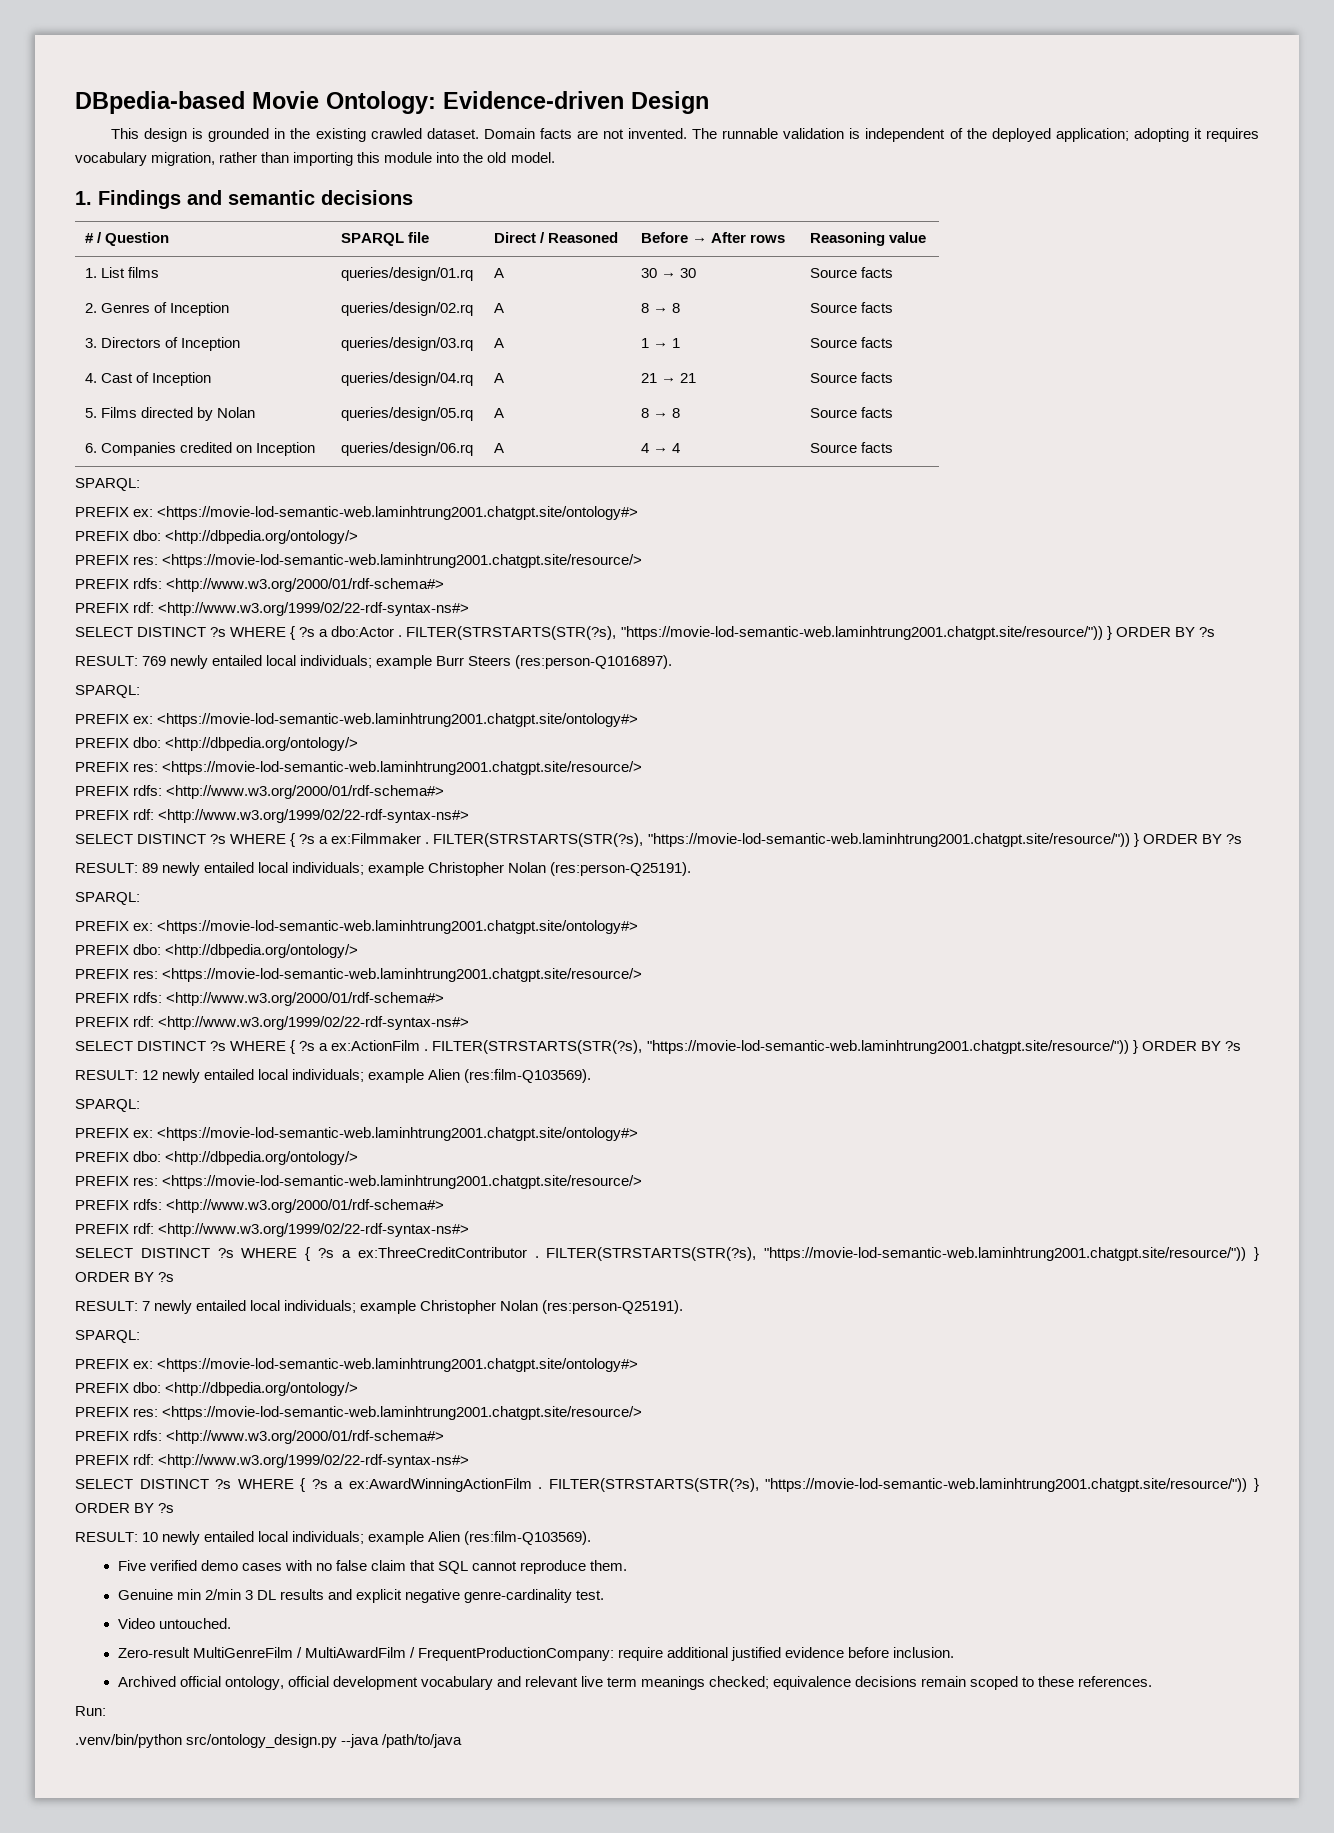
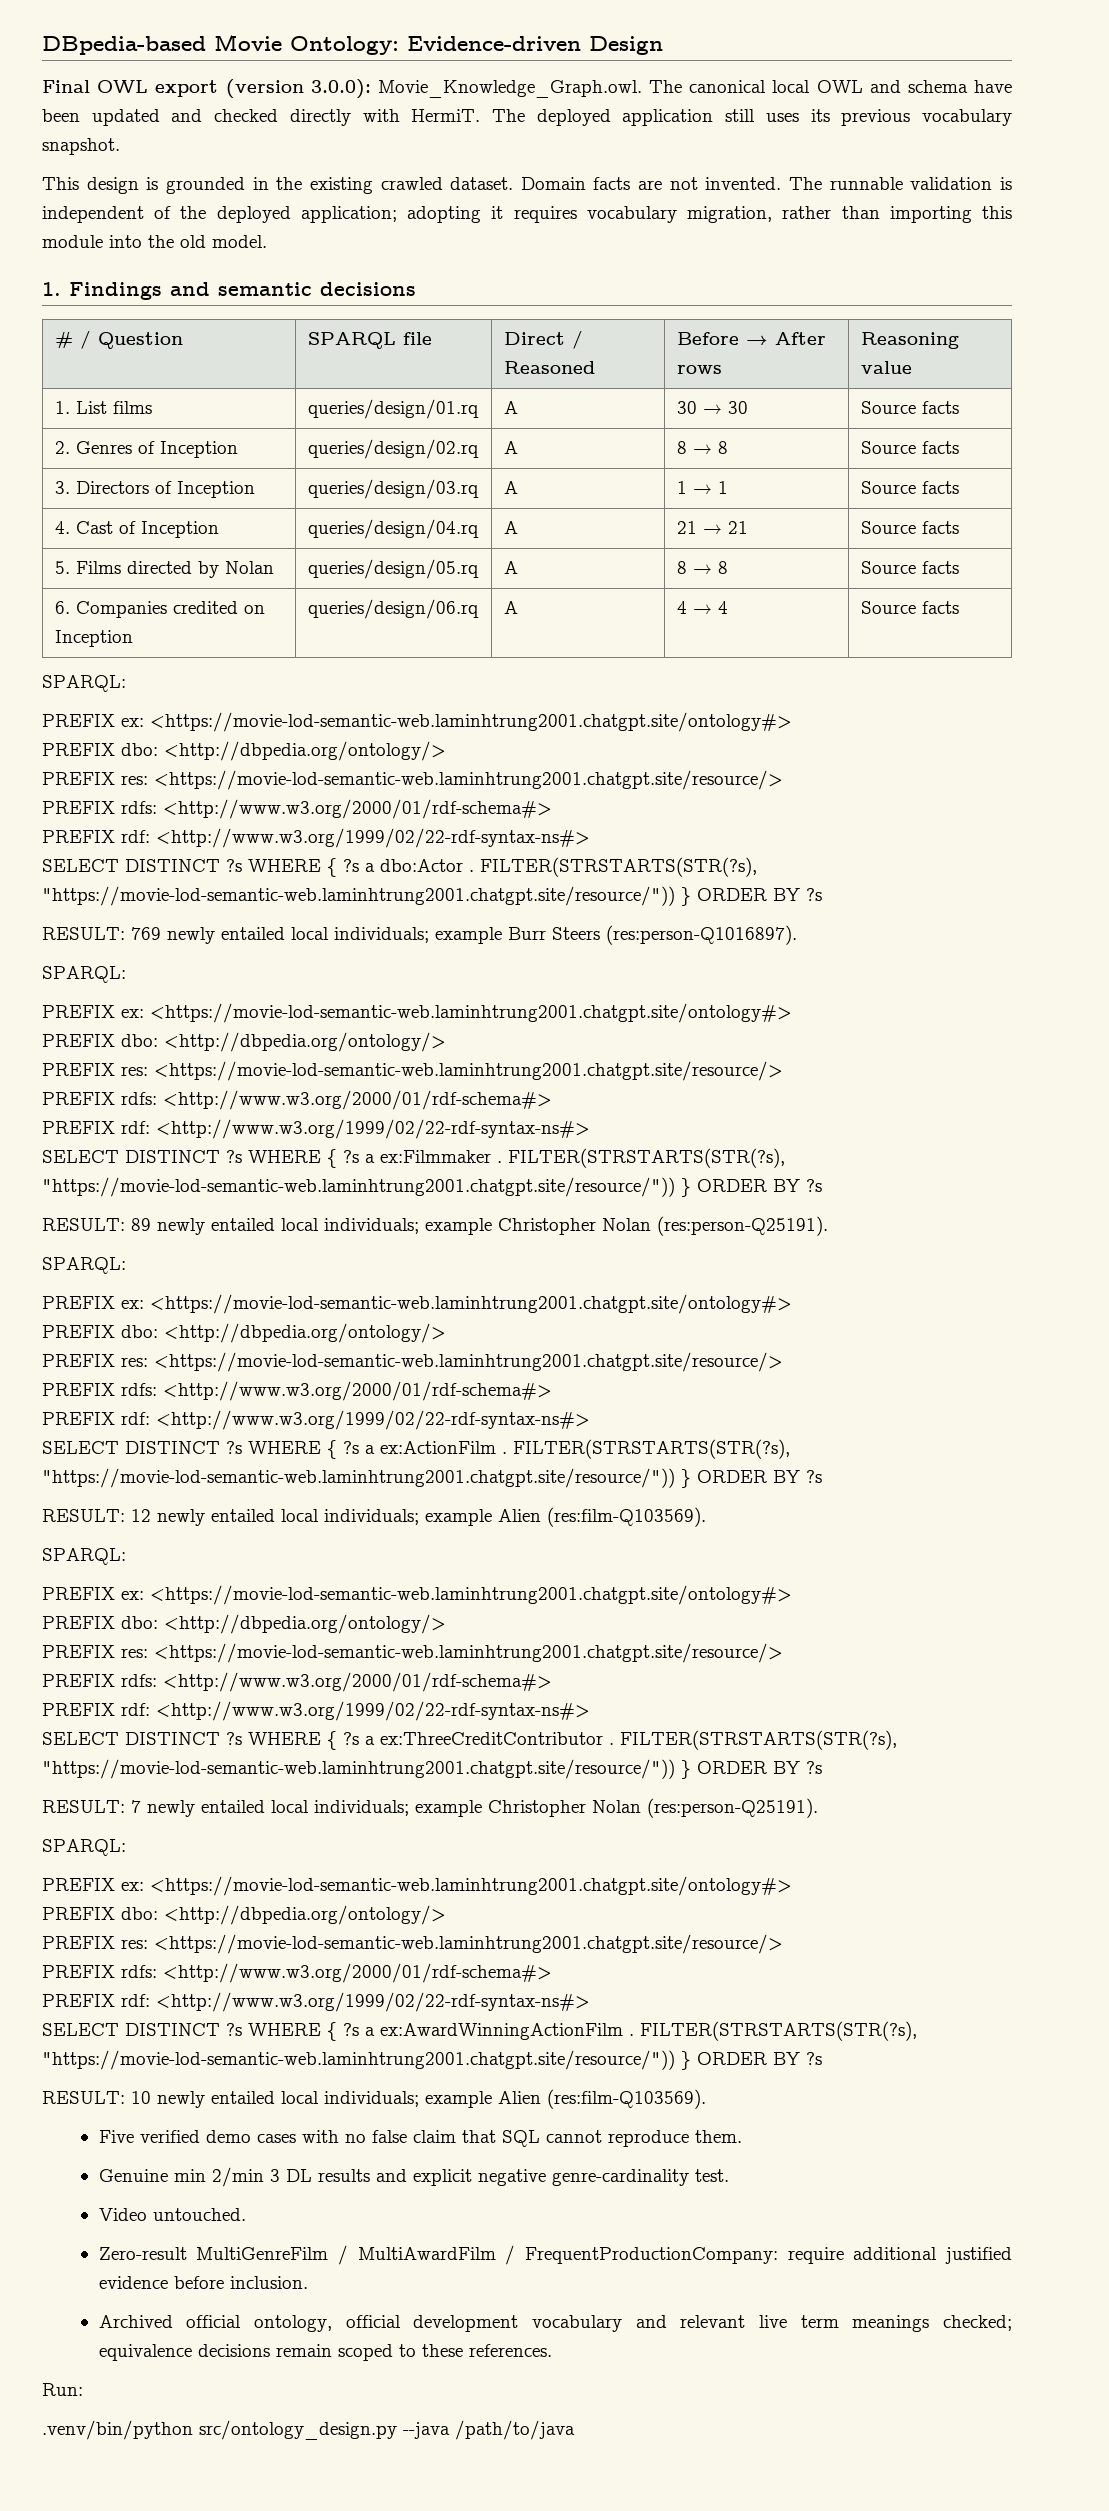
+ Final OWL export (version 3.0.0): Movie_Knowledge_Graph.owl. The canonical local OWL and schema have been updated and checked directly with HermiT. The deployed application still uses its previous vocabulary snapshot.

